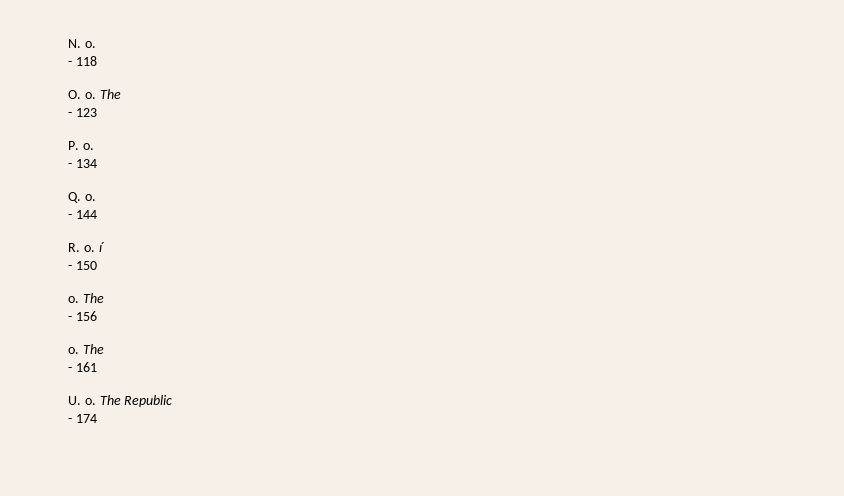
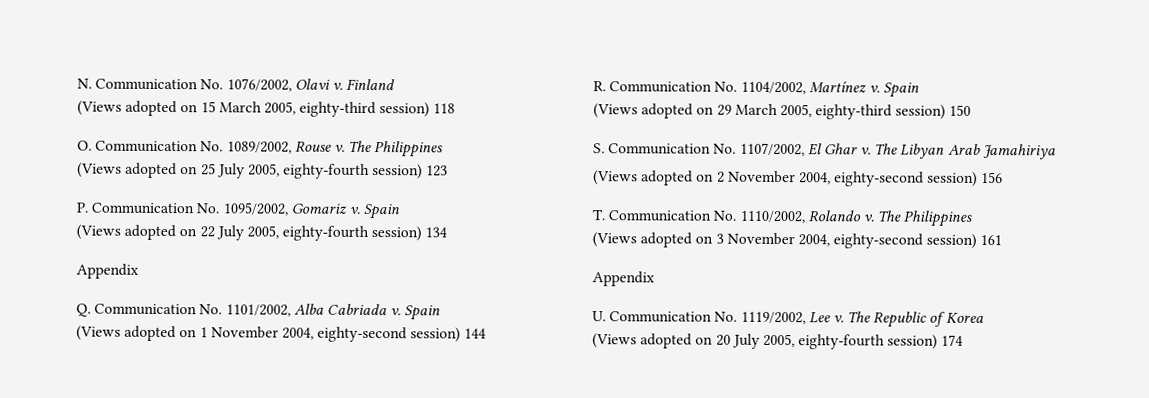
- N. o.
- - 118
- O. o. The
- - 123
- P. o.
- - 134
+ N. Communication No. 1076/2002, Olavi v. Finland
+ (Views adopted on 15 March 2005, eighty-third session) 118
+ O. Communication No. 1089/2002, Rouse v. The Philippines
+ (Views adopted on 25 July 2005, eighty-fourth session) 123
+ P. Communication No. 1095/2002, Gomariz v. Spain
+ (Views adopted on 22 July 2005, eighty-fourth session) 134
+ Appendix
- Q. o.
- - 144
- R. o. í
- - 150
- o. The
- - 156
- o. The
- - 161
+ Q. Communication No. 1101/2002, Alba Cabriada v. Spain
+ (Views adopted on 1 November 2004, eighty-second session) 144
+ R. Communication No. 1104/2002, Martínez v. Spain
+ (Views adopted on 29 March 2005, eighty-third session) 150
+ S. Communication No. 1107/2002, El Ghar v. The Libyan Arab Jamahiriya
+ (Views adopted on 2 November 2004, eighty-second session) 156
+ T. Communication No. 1110/2002, Rolando v. The Philippines
+ (Views adopted on 3 November 2004, eighty-second session) 161
+ Appendix
- U. o. The Republic
- - 174
+ U. Communication No. 1119/2002, Lee v. The Republic of Korea
+ (Views adopted on 20 July 2005, eighty-fourth session) 174

